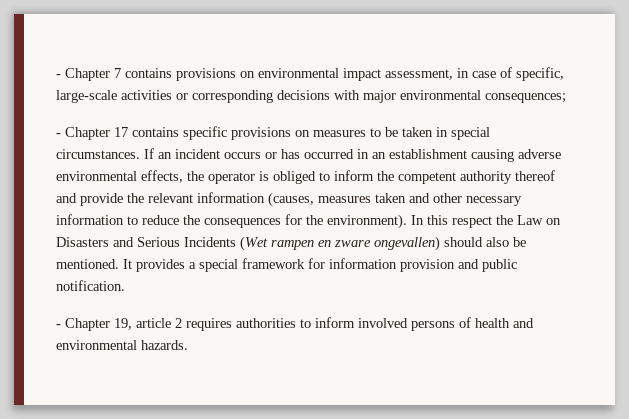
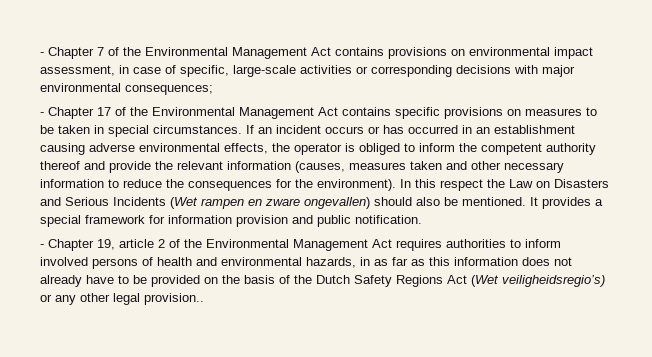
- - Chapter 7 contains provisions on environmental impact assessment, in case of specific, large-scale activities or corresponding decisions with major environmental consequences;
+ - Chapter 7 of the Environmental Management Act contains provisions on environmental impact assessment, in case of specific, large-scale activities or corresponding decisions with major environmental consequences;
- - Chapter 17 contains specific provisions on measures to be taken in special circumstances.
+ - Chapter 17 of the Environmental Management Act contains specific provisions on measures to be taken in special circumstances.
- - Chapter 19, article 2 requires authorities to inform involved persons of health and environmental hazards.
+ - Chapter 19, article 2 of the Environmental Management Act requires authorities to inform involved persons of health and environmental hazards, in as far as this information does not already have to be provided on the basis of the Dutch Safety Regions Act (Wet veiligheidsregio’s) or any other legal provision..

